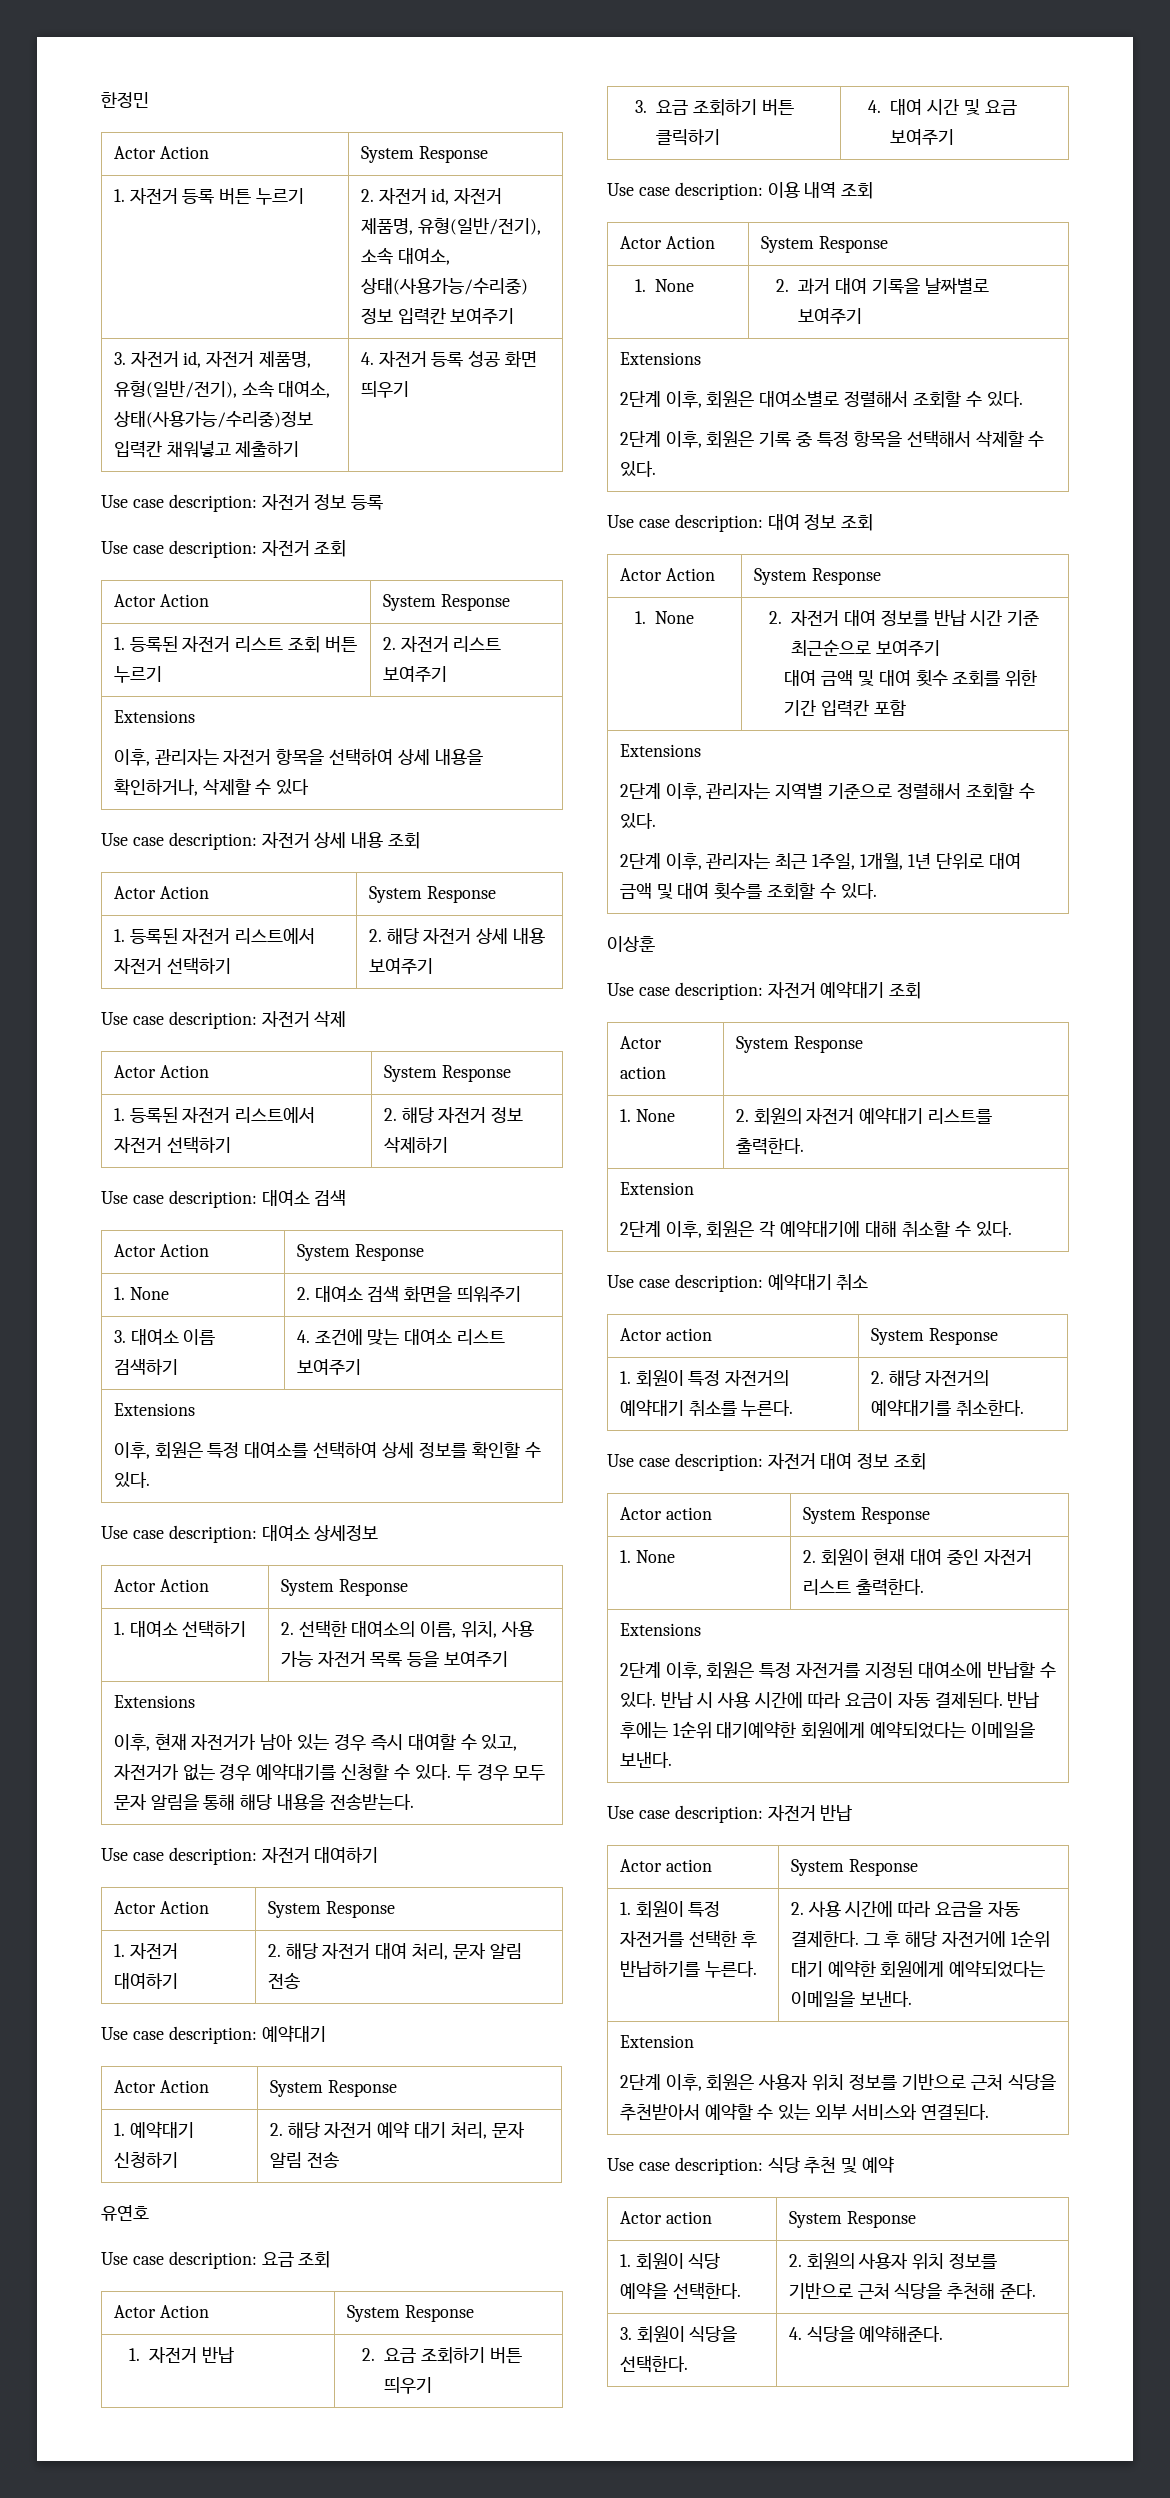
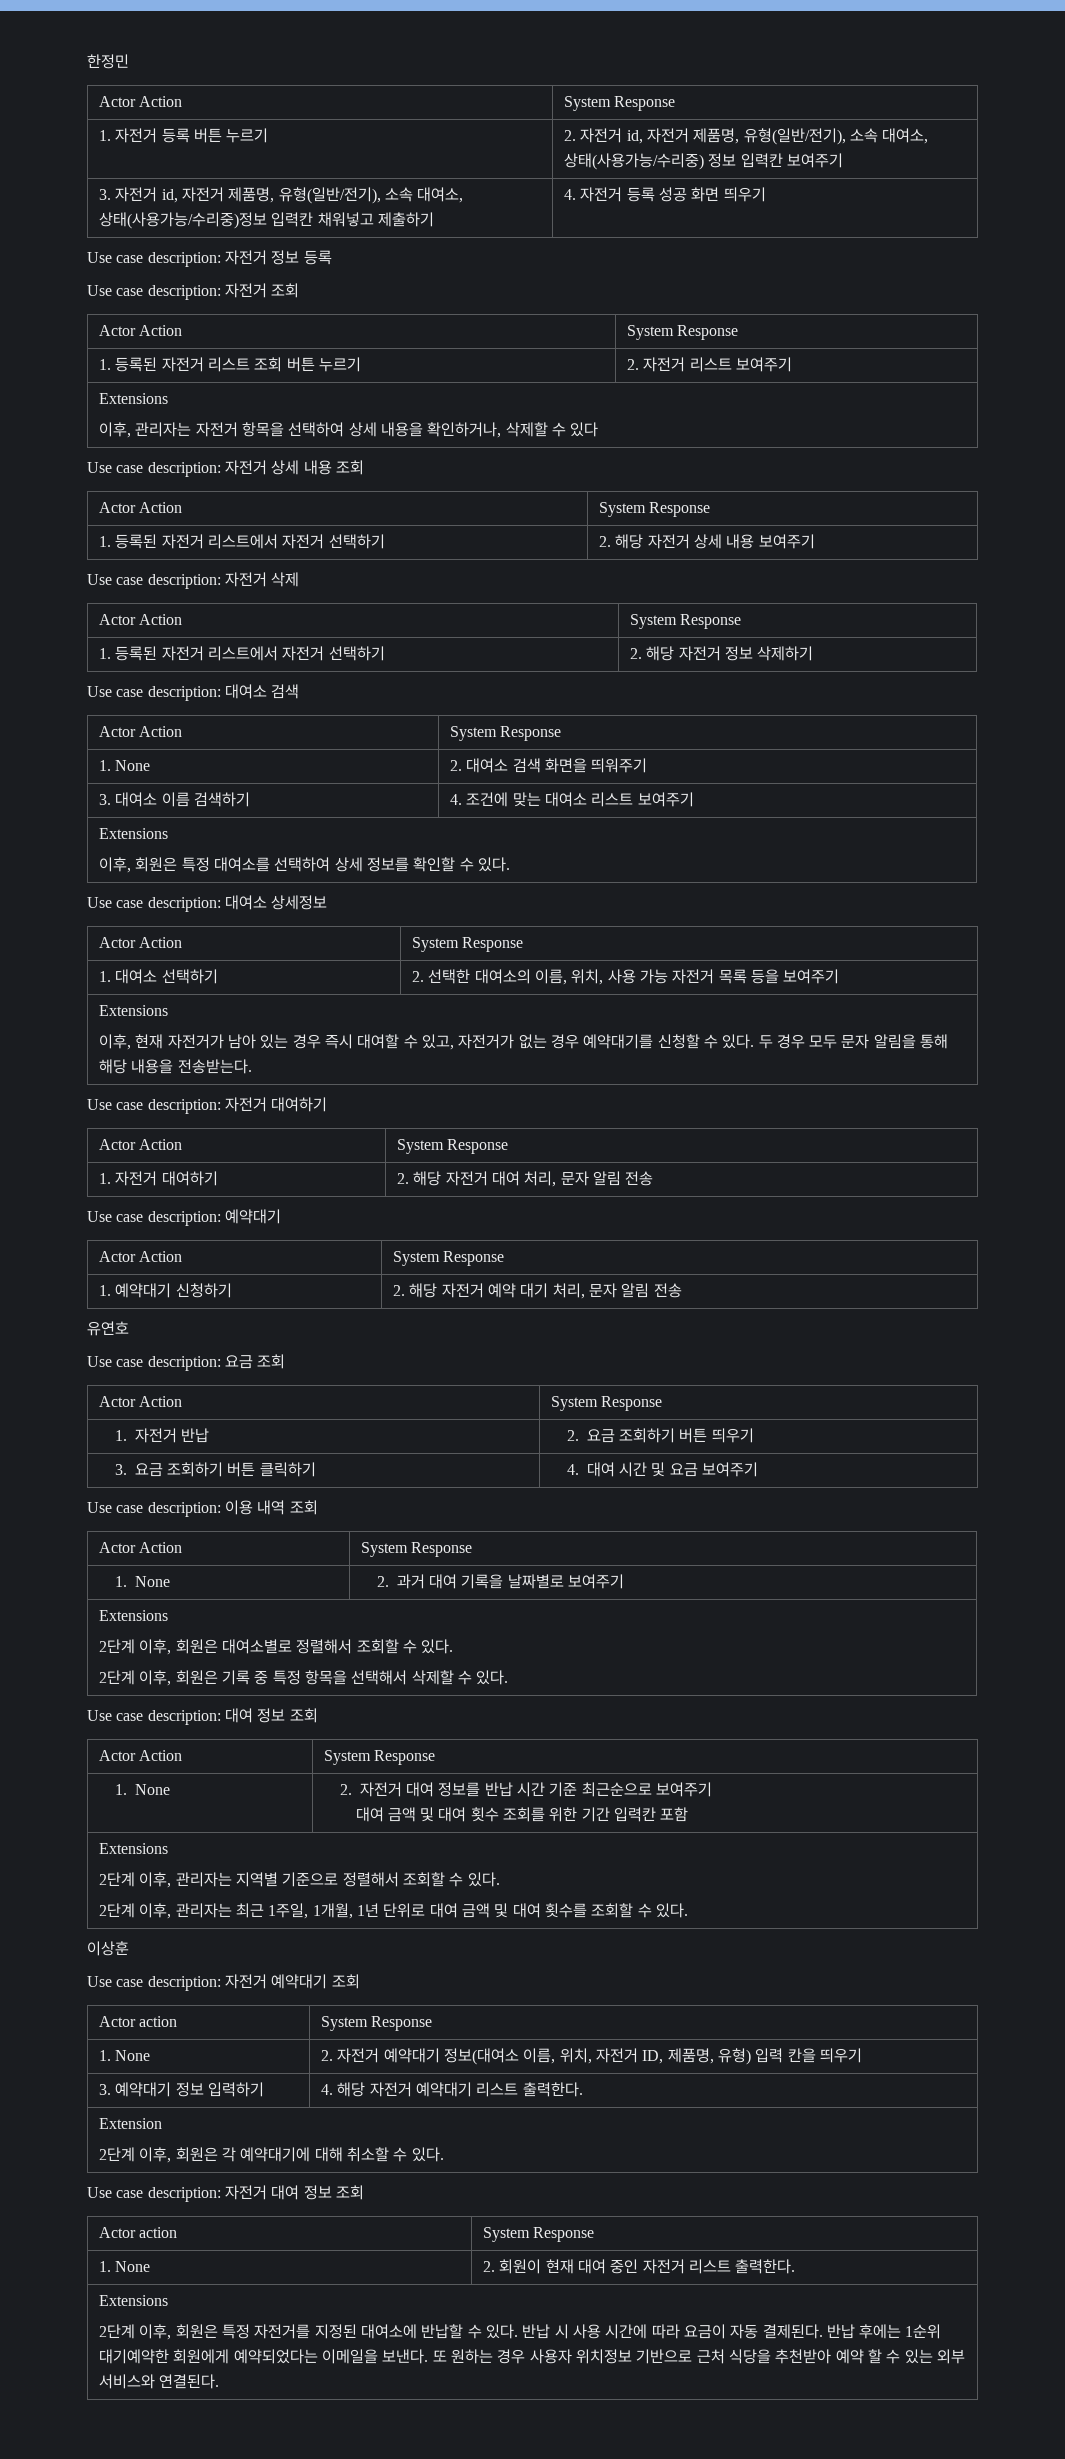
- 1. None | 2. 회원의 자전거 예약대기 리스트를 출력한다.
+ 1. None | 2. 자전거 예약대기 정보(대여소 이름, 위치, 자전거 ID, 제품명, 유형) 입력 칸을 띄우기
+ 3. 예약대기 정보 입력하기 | 4. 해당 자전거 예약대기 리스트 출력한다.
- Use case description: 예약대기 취소
- Actor action | System Response
- 1. 회원이 특정 자전거의 예약대기 취소를 누른다. | 2. 해당 자전거의 예약대기를 취소한다.
- 반납 후에는 1순위 대기예약한 회원에게 예약되었다는 이메일을 보낸다.
- Use case description: 자전거 반납
- Actor action | System Response
- 1. 회원이 특정 자전거를 선택한 후 반납하기를 누른다. | 2. 사용 시간에 따라 요금을 자동 결제한다. 그 후 해당 자전거에 1순위 대기 예약한 회원에게 예약되었다는 이메일을 보낸다.
- Extension
- 2단계 이후, 회원은 사용자 위치 정보를 기반으로 근처 식당을 추천받아서 예약할 수 있는 외부 서비스와 연결된다.
+ 반납 후에는 1순위 대기예약한 회원에게 예약되었다는 이메일을 보낸다. 또 원하는 경우 사용자 위치정보 기반으로 근처 식당을 추천받아 예약 할 수 있는 외부 서비스와 연결된다.
- Use case description: 식당 추천 및 예약
- Actor action | System Response
- 1. 회원이 식당 예약을 선택한다. | 2. 회원의 사용자 위치 정보를 기반으로 근처 식당을 추천해 준다.
- 3. 회원이 식당을 선택한다. | 4. 식당을 예약해준다.

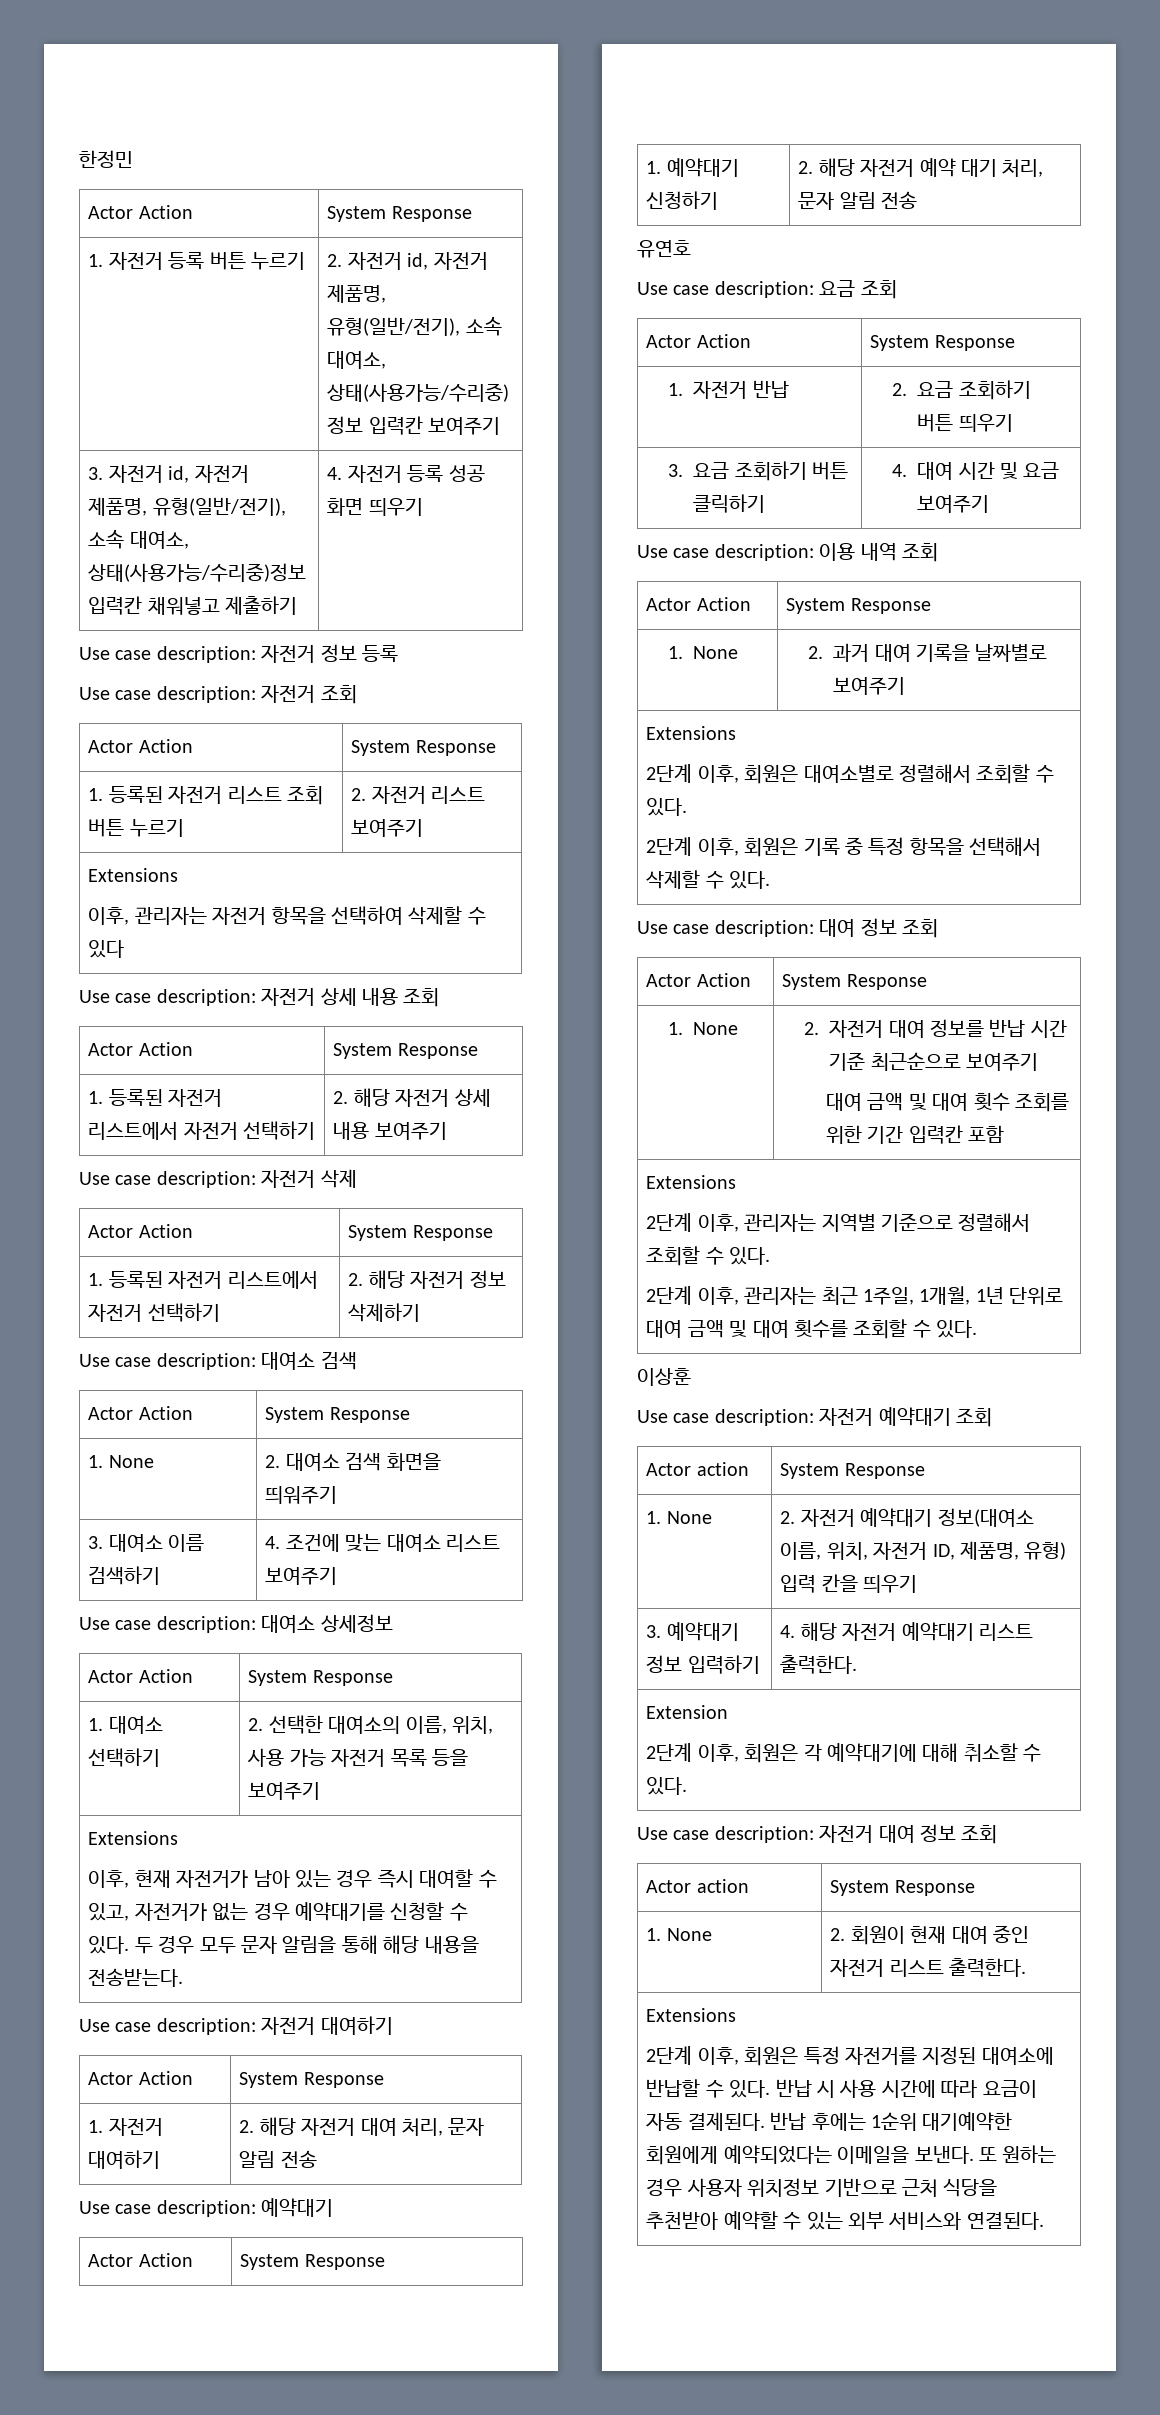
  1. 등록된 자전거 리스트 조회 버튼 누르기 | 2. 자전거 리스트 보여주기
  Extensions
- 이후, 관리자는 자전거 항목을 선택하여 상세 내용을 확인하거나, 삭제할 수 있다
+ 이후, 관리자는 자전거 항목을 선택하여 삭제할 수 있다
  3. 대여소 이름 검색하기 | 4. 조건에 맞는 대여소 리스트 보여주기
- Extensions
- 이후, 회원은 특정 대여소를 선택하여 상세 정보를 확인할 수 있다.
- 또 원하는 경우 사용자 위치정보 기반으로 근처 식당을 추천받아 예약 할 수 있는 외부 서비스와 연결된다.
+ 또 원하는 경우 사용자 위치정보 기반으로 근처 식당을 추천받아 예약할 수 있는 외부 서비스와 연결된다.

